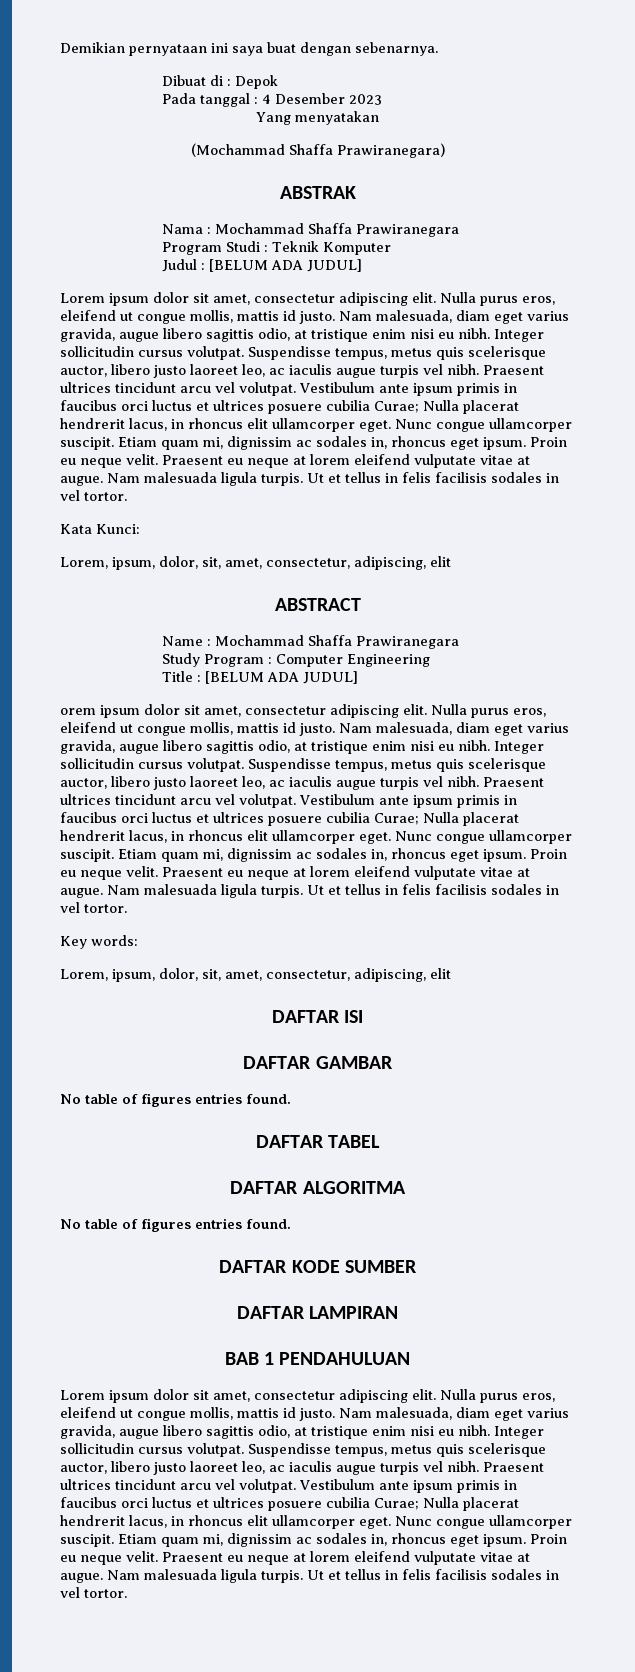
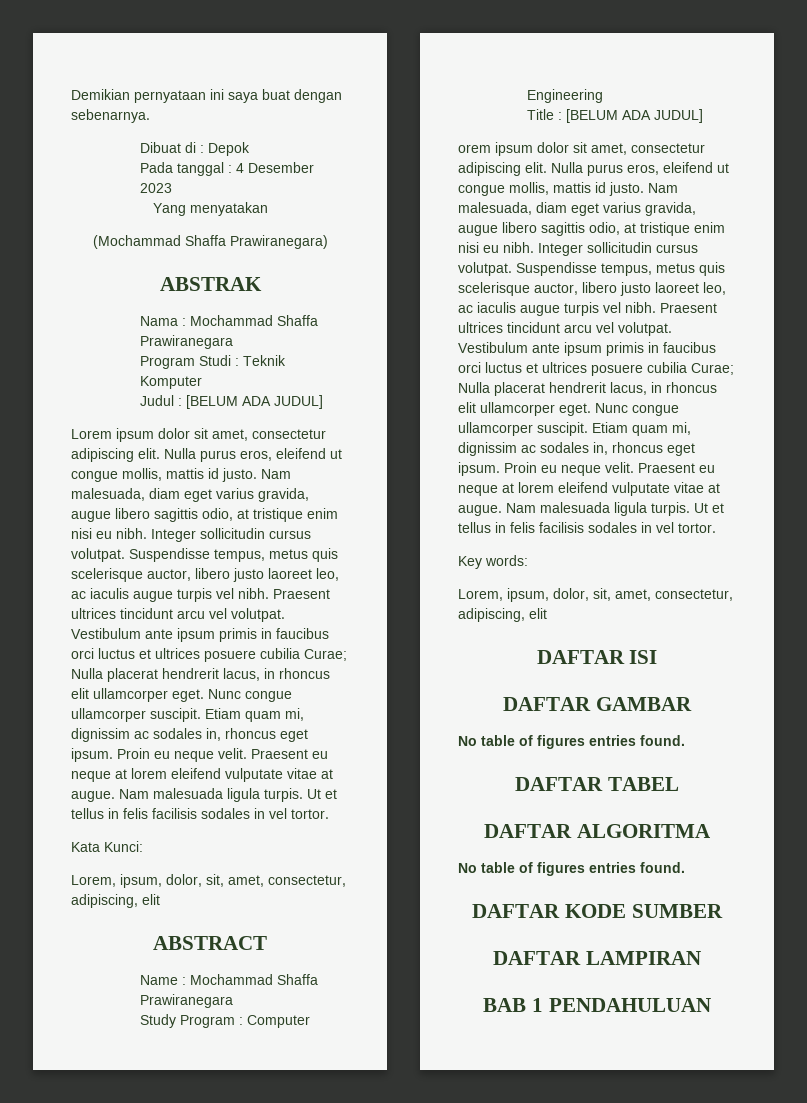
  BAB 1 PENDAHULUAN
- Lorem ipsum dolor sit amet, consectetur adipiscing elit. Nulla purus eros, eleifend ut congue mollis, mattis id justo. Nam malesuada, diam eget varius gravida, augue libero sagittis odio, at tristique enim nisi eu nibh. Integer sollicitudin cursus volutpat. Suspendisse tempus, metus quis scelerisque auctor, libero justo laoreet leo, ac iaculis augue turpis vel nibh. Praesent ultrices tincidunt arcu vel volutpat. Vestibulum ante ipsum primis in faucibus orci luctus et ultrices posuere cubilia Curae; Nulla placerat hendrerit lacus, in rhoncus elit ullamcorper eget. Nunc congue ullamcorper suscipit. Etiam quam mi, dignissim ac sodales in, rhoncus eget ipsum. Proin eu neque velit. Praesent eu neque at lorem eleifend vulputate vitae at augue. Nam malesuada ligula turpis. Ut et tellus in felis facilisis sodales in vel tortor.

